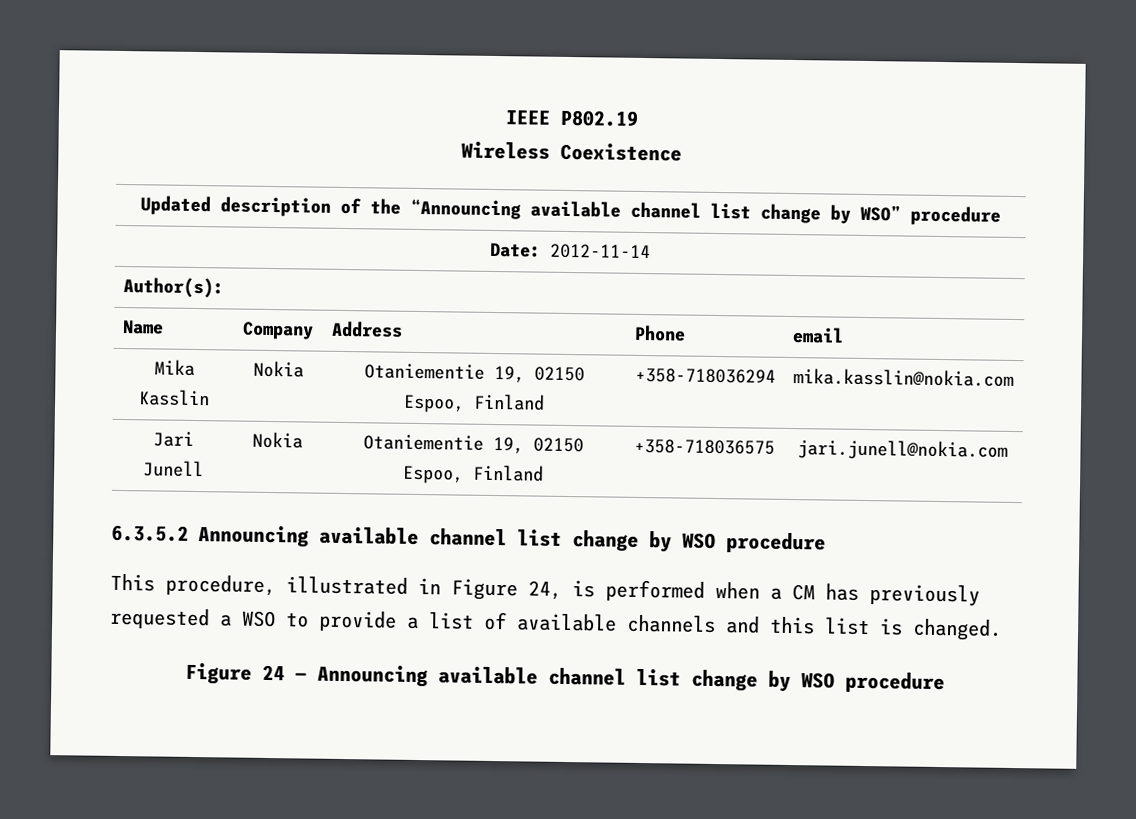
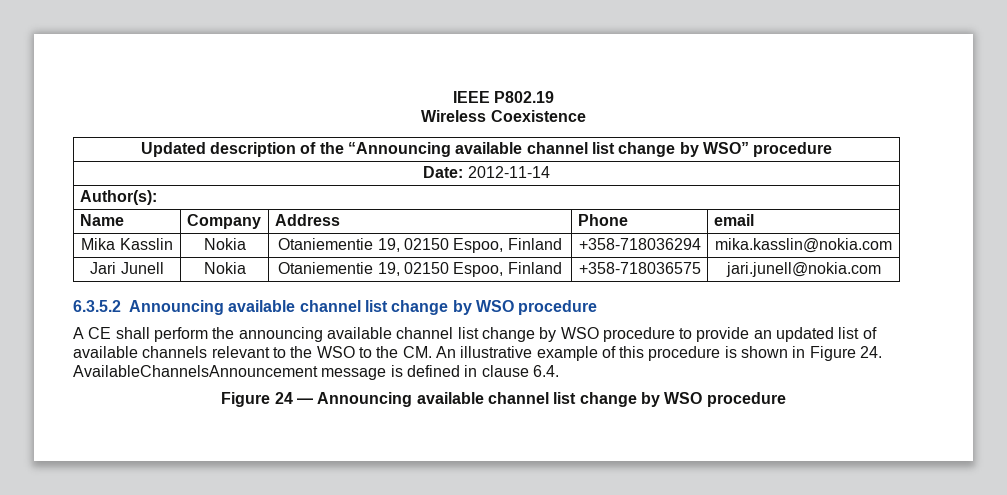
- This procedure, illustrated in Figure 24, is performed when a CM has previously requested a WSO to provide a list of available channels and this list is changed.
+ A CE shall perform the announcing available channel list change by WSO procedure to provide an updated list of available channels relevant to the WSO to the CM. An illustrative example of this procedure is shown in Figure 24. AvailableChannelsAnnouncement message is defined in clause 6.4.

